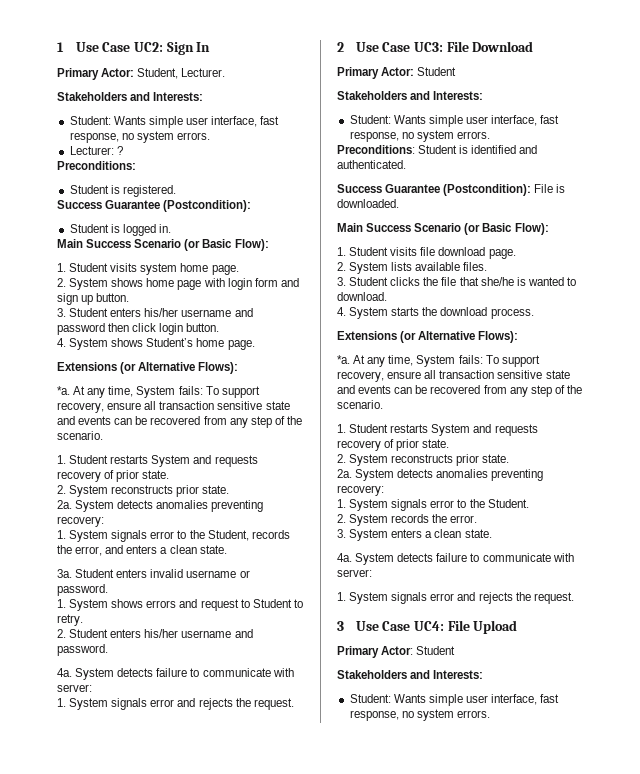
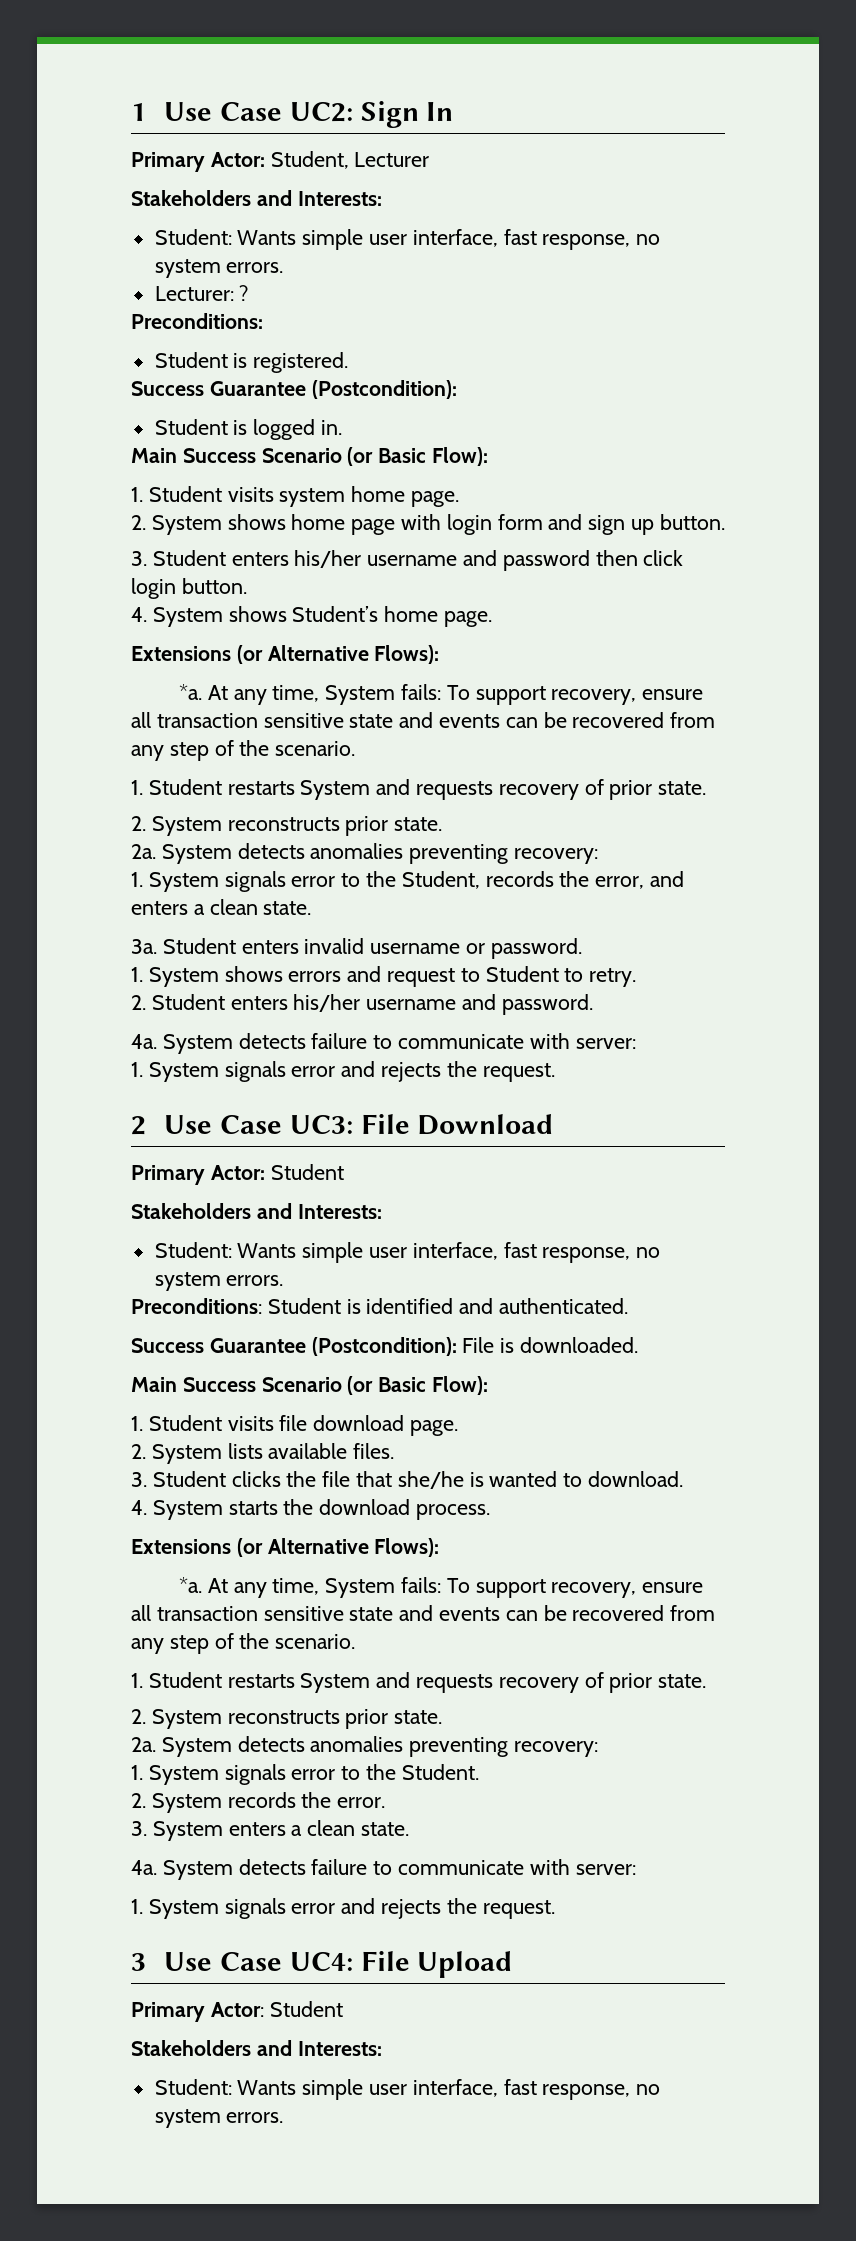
- Primary Actor: Student, Lecturer.
+ Primary Actor: Student, Lecturer

